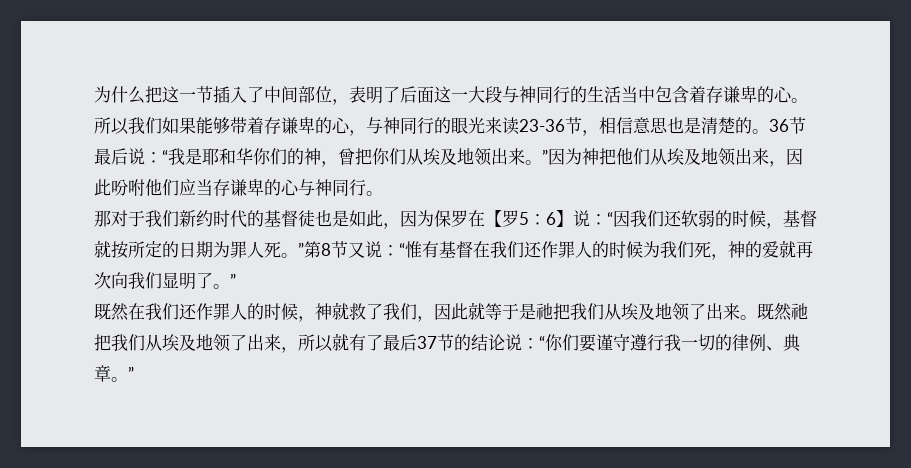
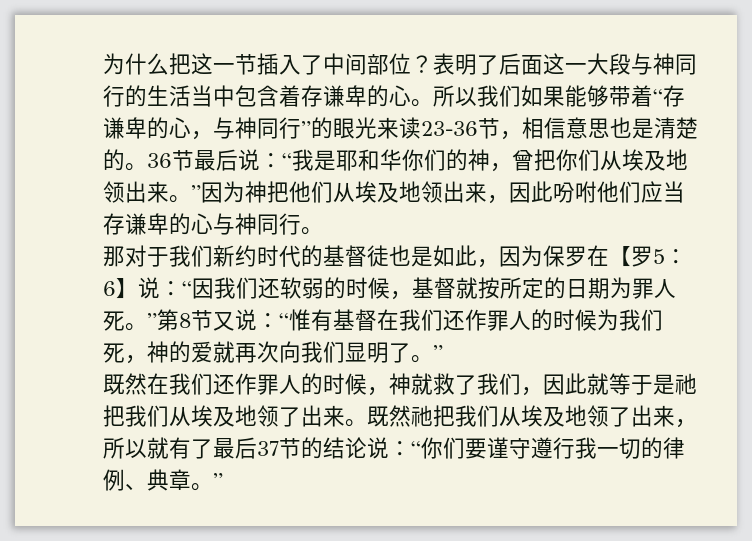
- 为什么把这一节插入了中间部位，表明了后面这一大段与神同行的生活当中包含着存谦卑的心。
+ 为什么把这一节插入了中间部位？表明了后面这一大段与神同行的生活当中包含着存谦卑的心。
- 所以我们如果能够带着存谦卑的心，与神同行的眼光来读23-36节，相信意思也是清楚的。
+ 所以我们如果能够带着“存谦卑的心，与神同行”的眼光来读23-36节，相信意思也是清楚的。

